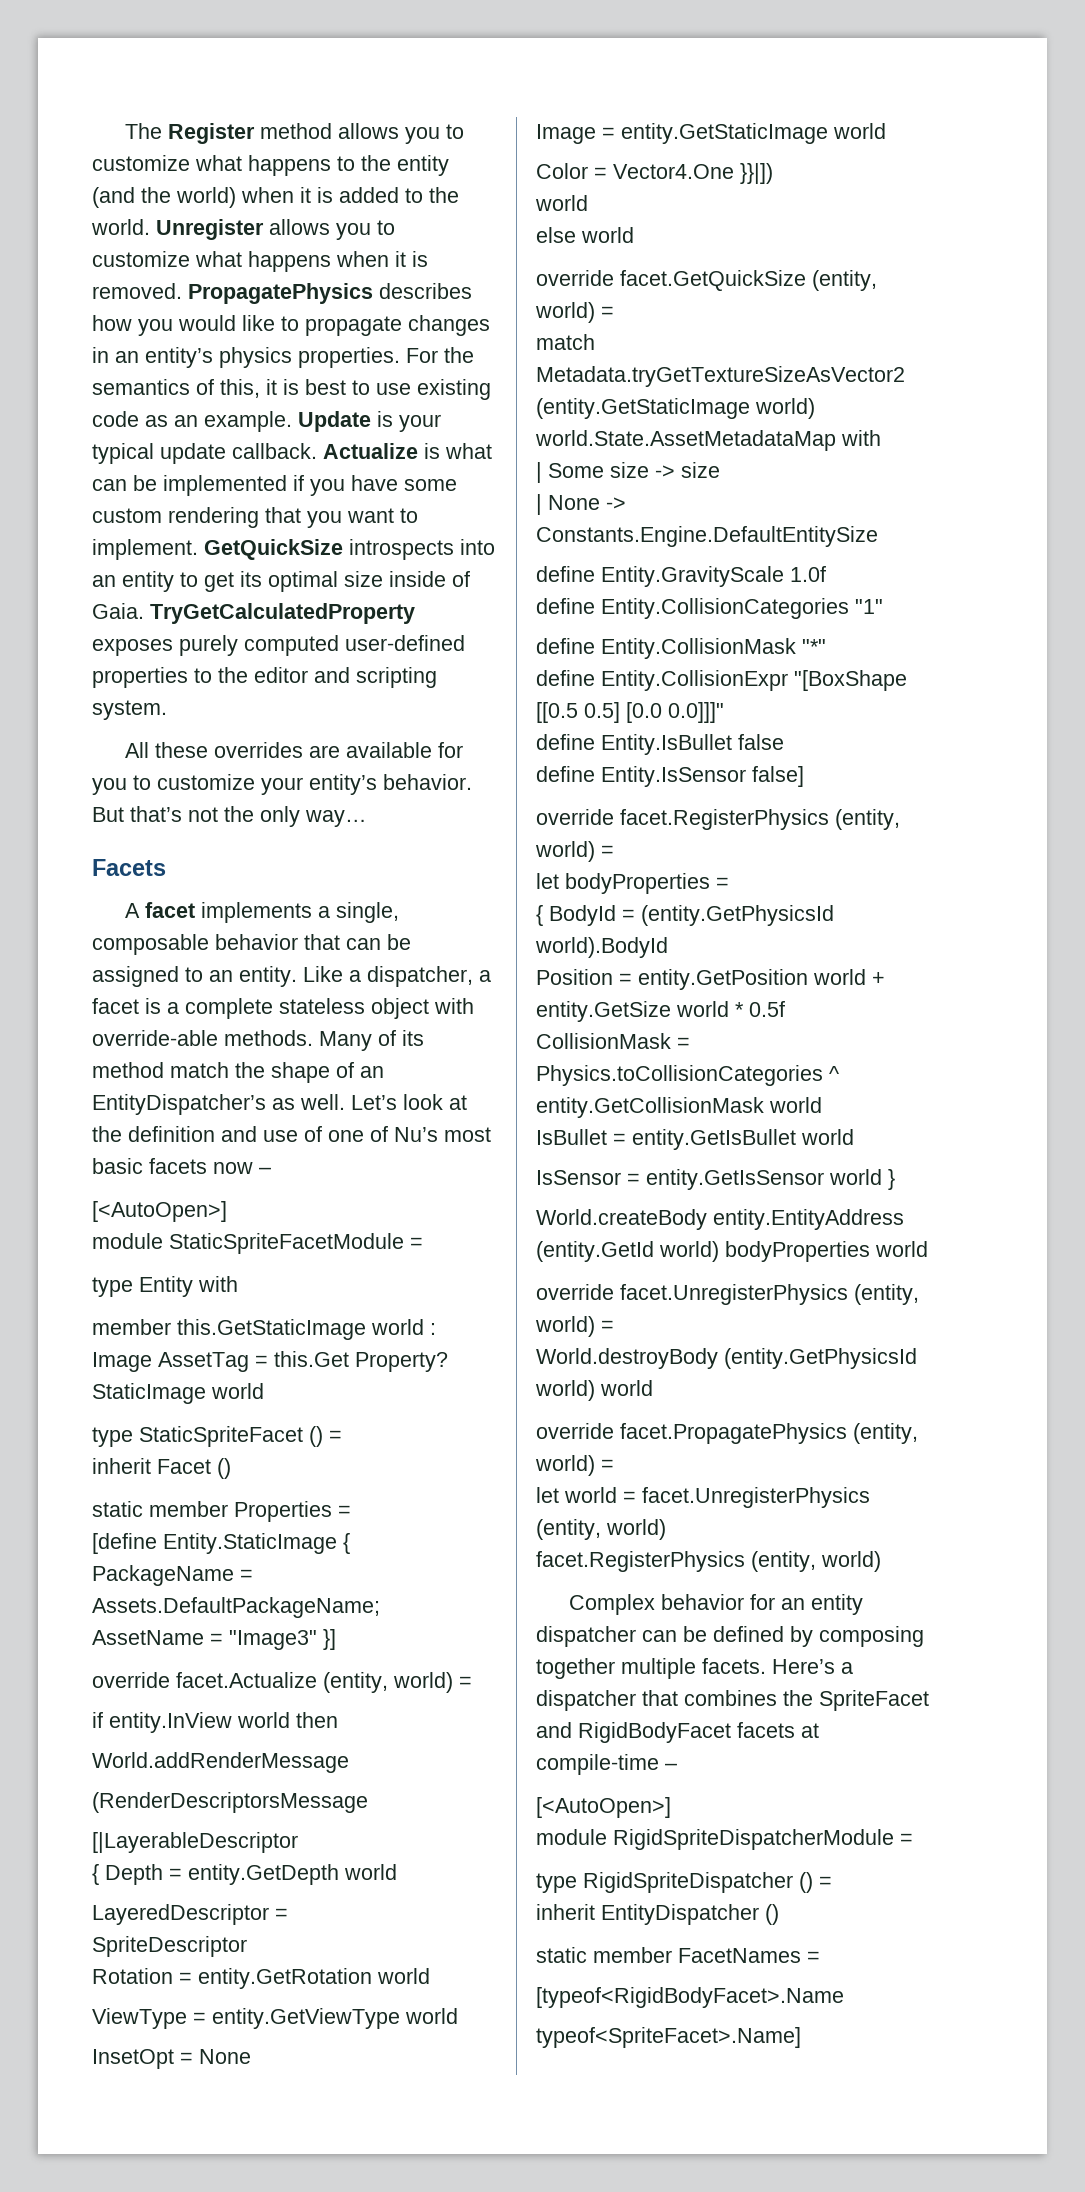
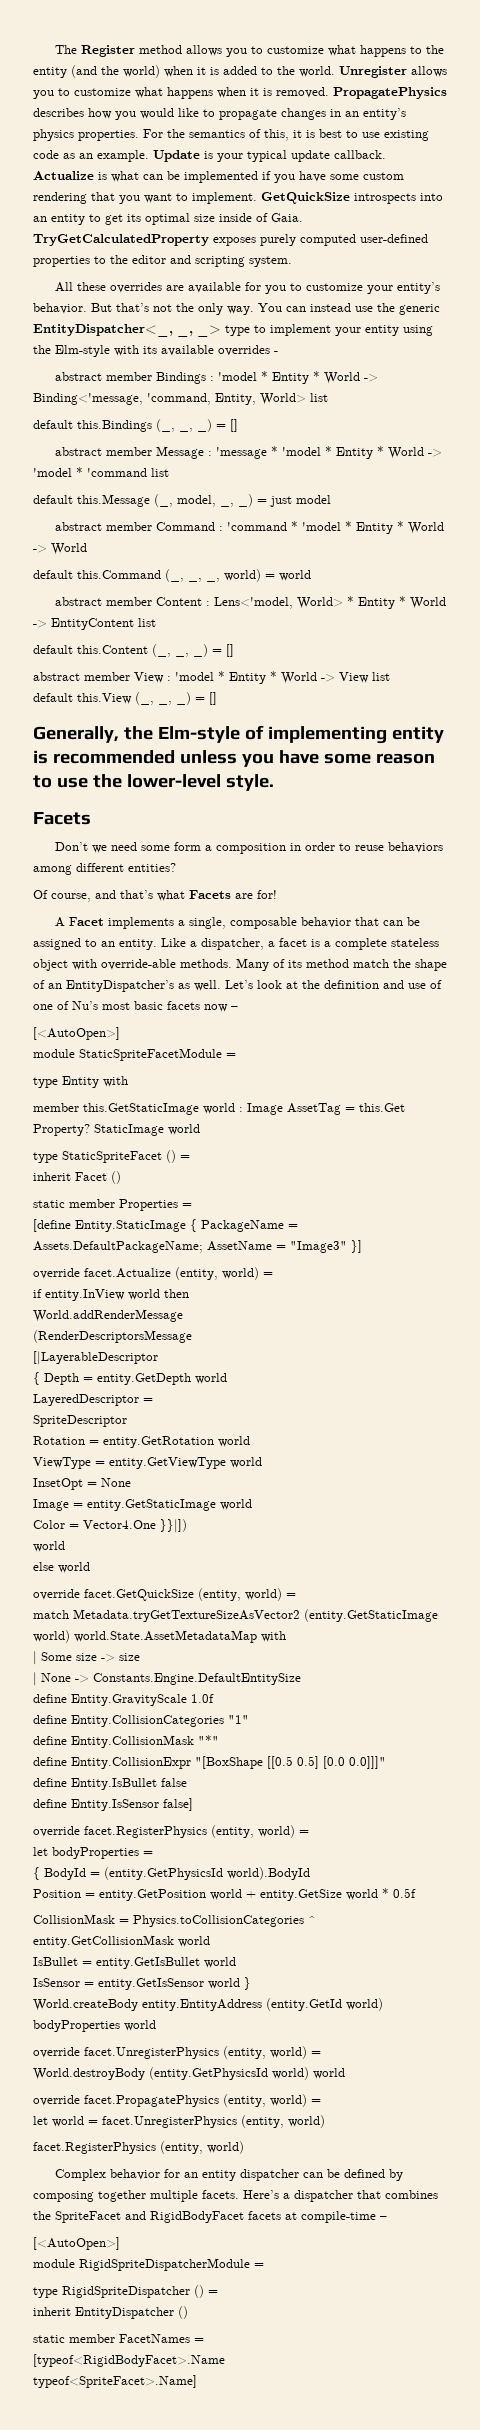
- But that’s not the only way…
+ But that’s not the only way. You can instead use the generic EntityDispatcher<_, _, _> type to implement your entity using the Elm-style with its available overrides -
+ abstract member Bindings : 'model * Entity * World -> Binding<'message, 'command, Entity, World> list
+ default this.Bindings (_, _, _) = []
+ abstract member Message : 'message * 'model * Entity * World -> 'model * 'command list
+ default this.Message (_, model, _, _) = just model
+ abstract member Command : 'command * 'model * Entity * World -> World
+ default this.Command (_, _, _, world) = world
+ abstract member Content : Lens<'model, World> * Entity * World -> EntityContent list
+ default this.Content (_, _, _) = []
+ abstract member View : 'model * Entity * World -> View list
+ default this.View (_, _, _) = []
+ Generally, the Elm-style of implementing entity is recommended unless you have some reason to use the lower-level style.
  Facets
+ Don’t we need some form a composition in order to reuse behaviors among different entities?
+ Of course, and that’s what Facets are for!
- A facet implements a single, composable behavior that can be assigned to an entity.
+ A Facet implements a single, composable behavior that can be assigned to an entity.

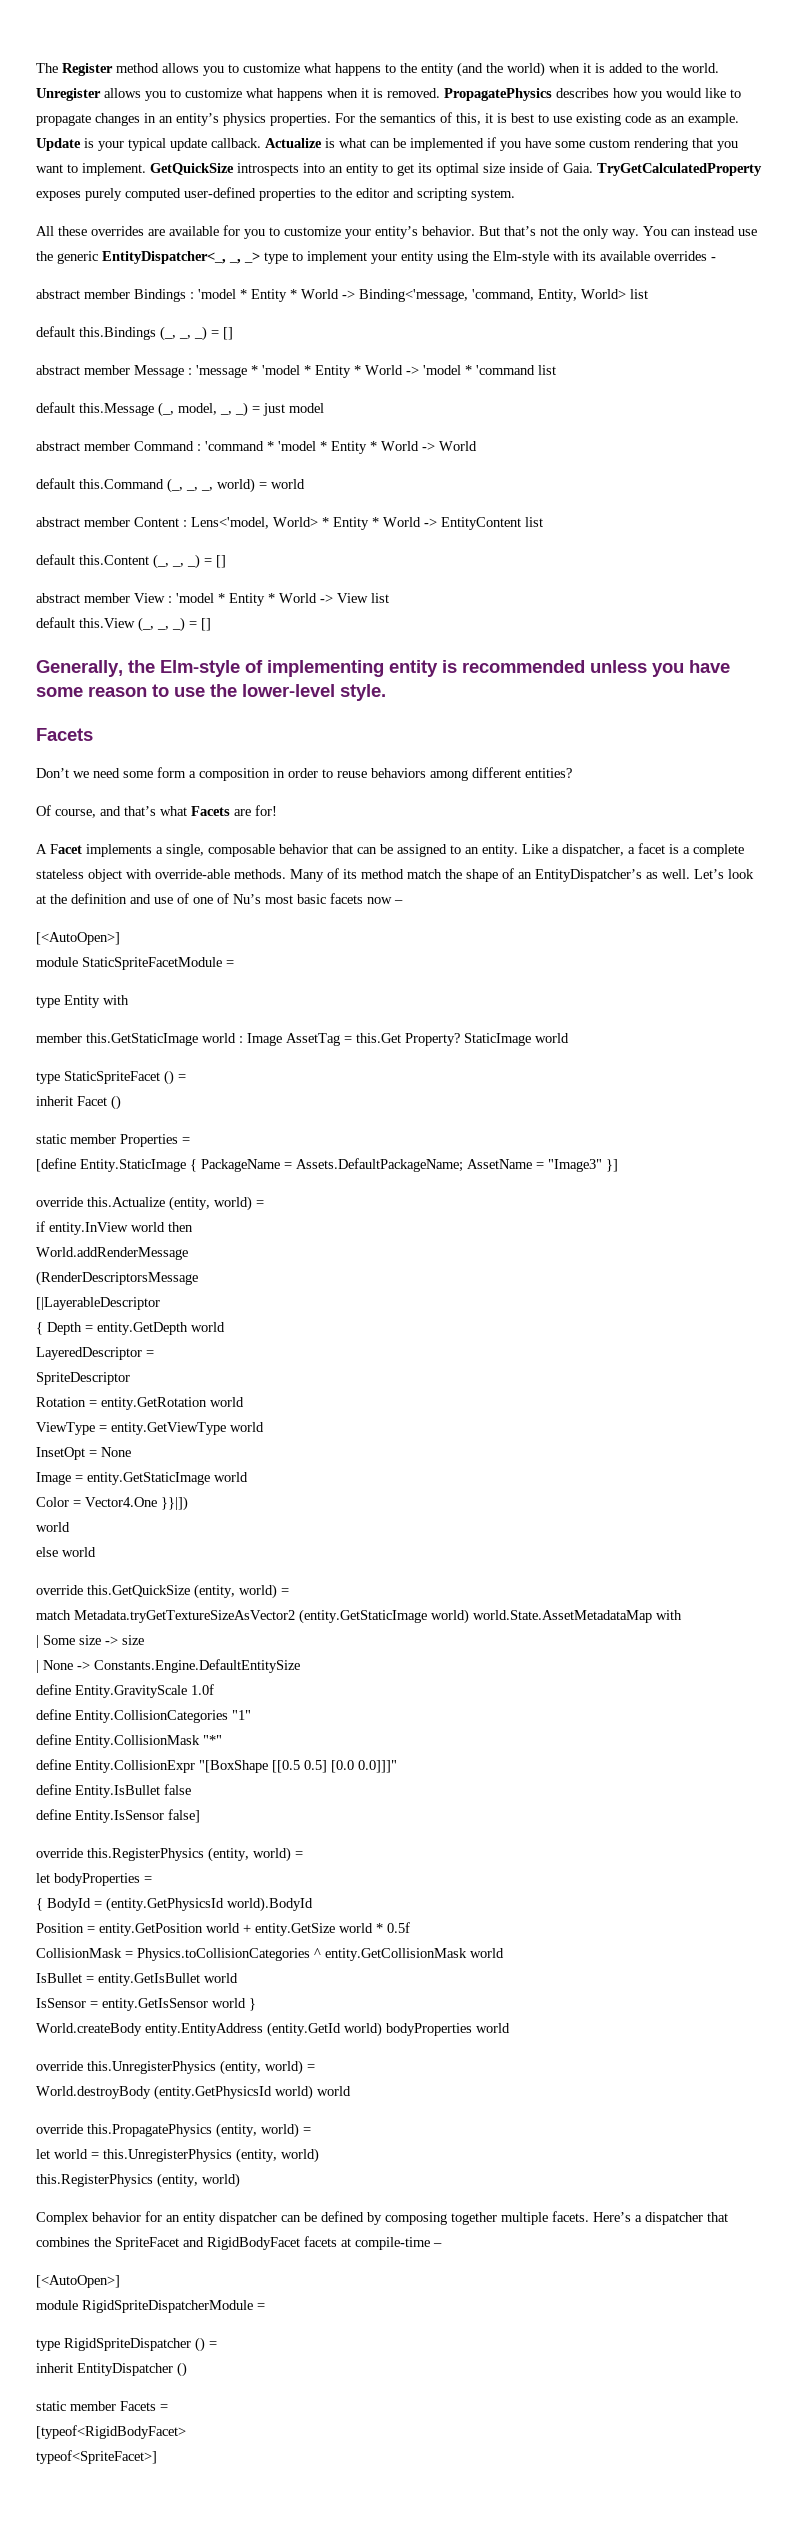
- override facet.Actualize (entity, world) =
+ override this.Actualize (entity, world) =
- override facet.GetQuickSize (entity, world) =
+ override this.GetQuickSize (entity, world) =
- override facet.RegisterPhysics (entity, world) =
+ override this.RegisterPhysics (entity, world) =
- override facet.UnregisterPhysics (entity, world) =
+ override this.UnregisterPhysics (entity, world) =
- override facet.PropagatePhysics (entity, world) =
+ override this.PropagatePhysics (entity, world) =
- let world = facet.UnregisterPhysics (entity, world)
- facet.RegisterPhysics (entity, world)
+ let world = this.UnregisterPhysics (entity, world)
+ this.RegisterPhysics (entity, world)
- static member FacetNames =
- [typeof<RigidBodyFacet>.Name
- typeof<SpriteFacet>.Name]
+ static member Facets =
+ [typeof<RigidBodyFacet>
+ typeof<SpriteFacet>]

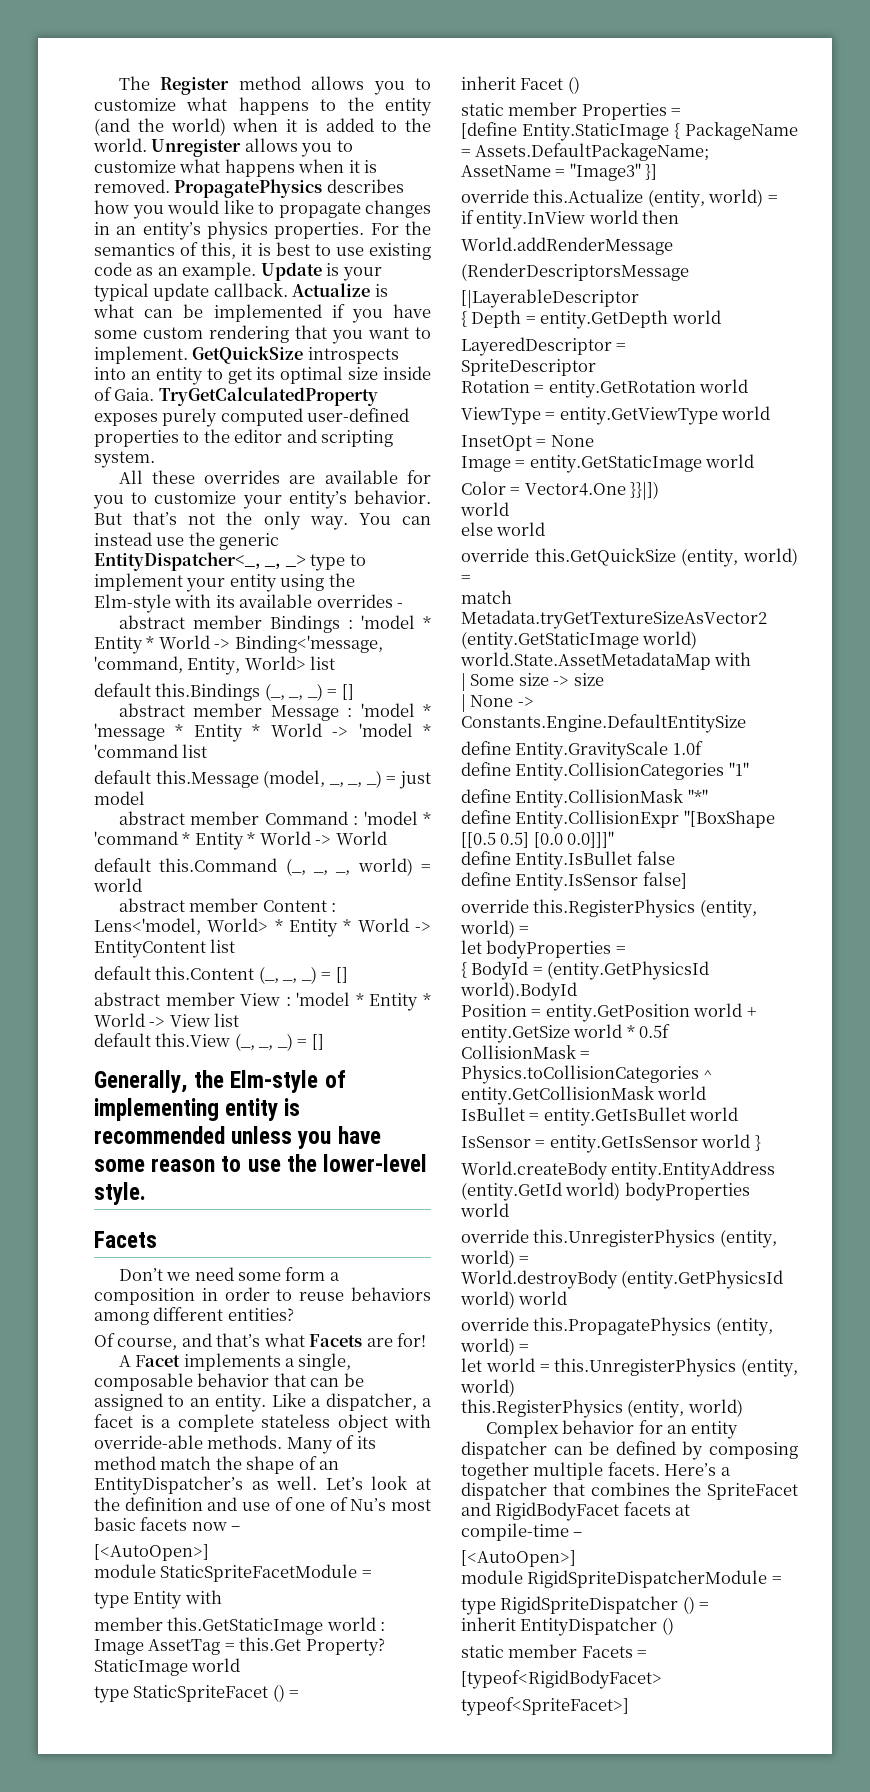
- abstract member Message : 'message * 'model * Entity * World -> 'model * 'command list
+ abstract member Message : 'model * 'message * Entity * World -> 'model * 'command list
- default this.Message (_, model, _, _) = just model
+ default this.Message (model, _, _, _) = just model
- abstract member Command : 'command * 'model * Entity * World -> World
+ abstract member Command : 'model * 'command * Entity * World -> World

